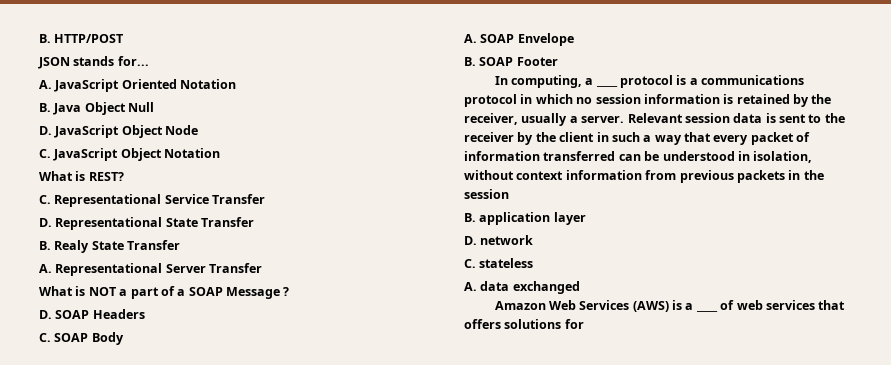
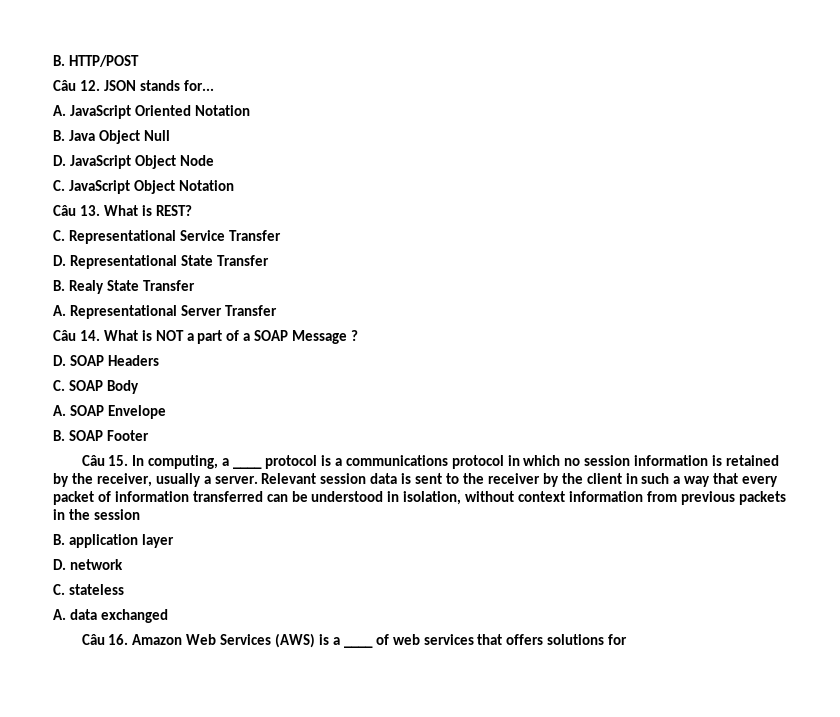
- JSON stands for...
+ Câu 12. JSON stands for...
- What is REST?
+ Câu 13. What is REST?
- What is NOT a part of a SOAP Message ?
+ Câu 14. What is NOT a part of a SOAP Message ?
- In computing, a ____ protocol is a communications protocol in which no session information is retained by the receiver, usually a server.
+ Câu 15. In computing, a ____ protocol is a communications protocol in which no session information is retained by the receiver, usually a server.
- Amazon Web Services (AWS) is a ____ of web services that offers solutions for
+ Câu 16. Amazon Web Services (AWS) is a ____ of web services that offers solutions for

